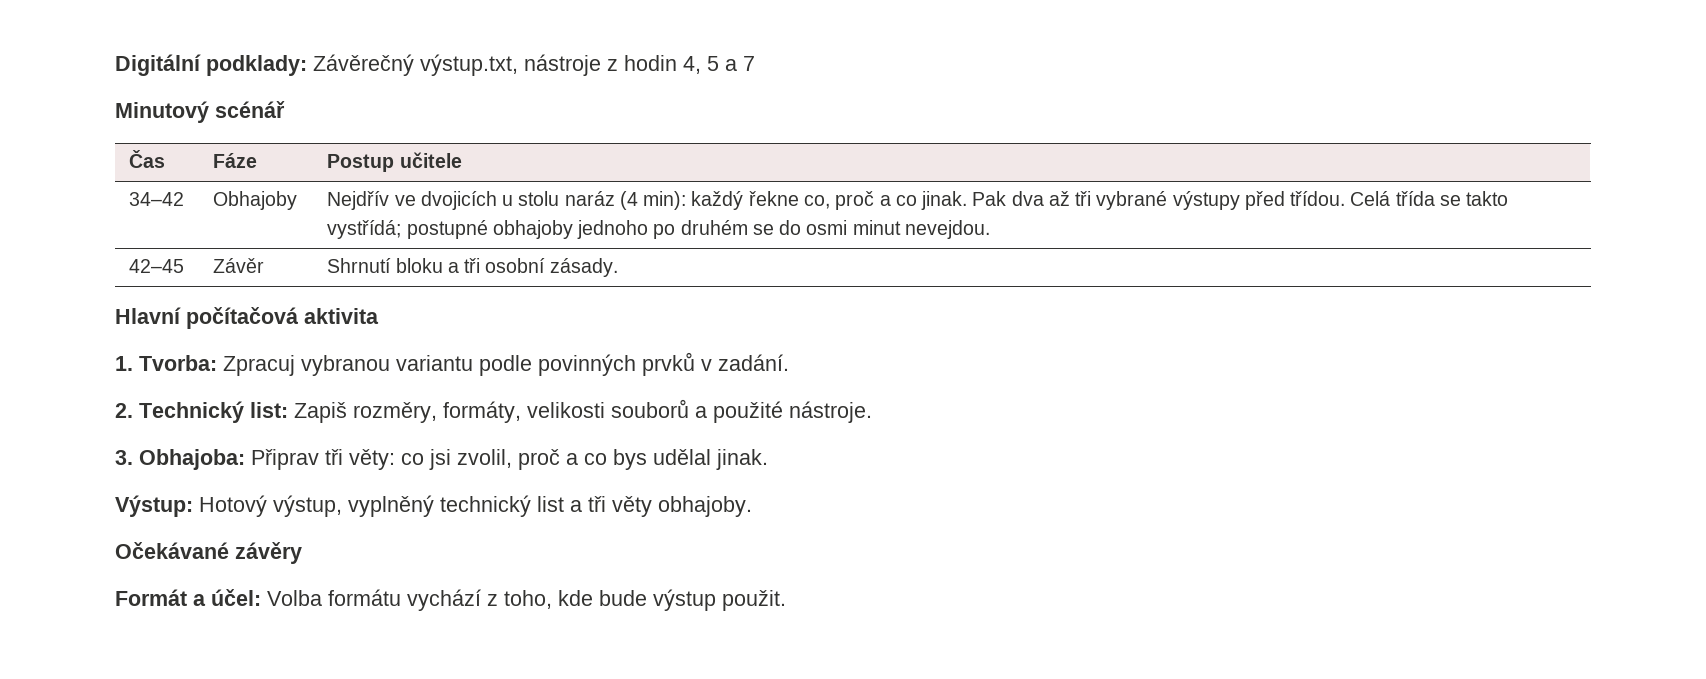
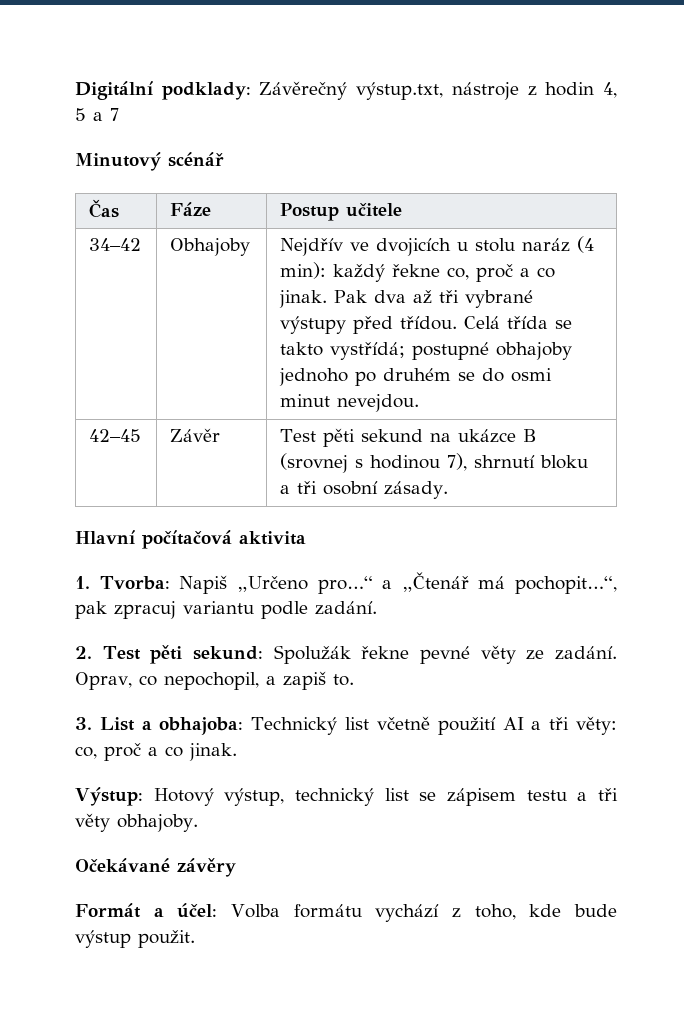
- 42–45 | Závěr | Shrnutí bloku a tři osobní zásady.
+ 42–45 | Závěr | Test pěti sekund na ukázce B (srovnej s hodinou 7), shrnutí bloku a tři osobní zásady.
- 1. Tvorba: Zpracuj vybranou variantu podle povinných prvků v zadání.
- 2. Technický list: Zapiš rozměry, formáty, velikosti souborů a použité nástroje.
- 3. Obhajoba: Připrav tři věty: co jsi zvolil, proč a co bys udělal jinak.
+ 1. Tvorba: Napiš „Určeno pro…“ a „Čtenář má pochopit…“, pak zpracuj variantu podle zadání.
+ 2. Test pěti sekund: Spolužák řekne pevné věty ze zadání. Oprav, co nepochopil, a zapiš to.
+ 3. List a obhajoba: Technický list včetně použití AI a tři věty: co, proč a co jinak.
- Výstup: Hotový výstup, vyplněný technický list a tři věty obhajoby.
+ Výstup: Hotový výstup, technický list se zápisem testu a tři věty obhajoby.

